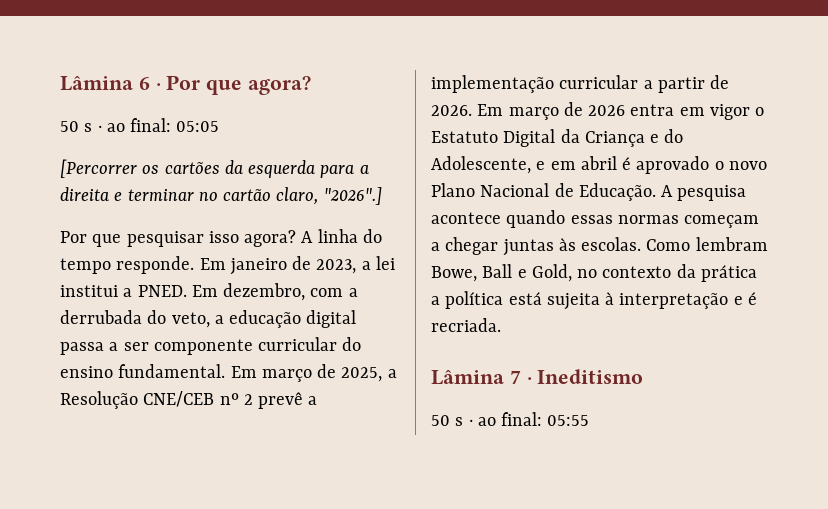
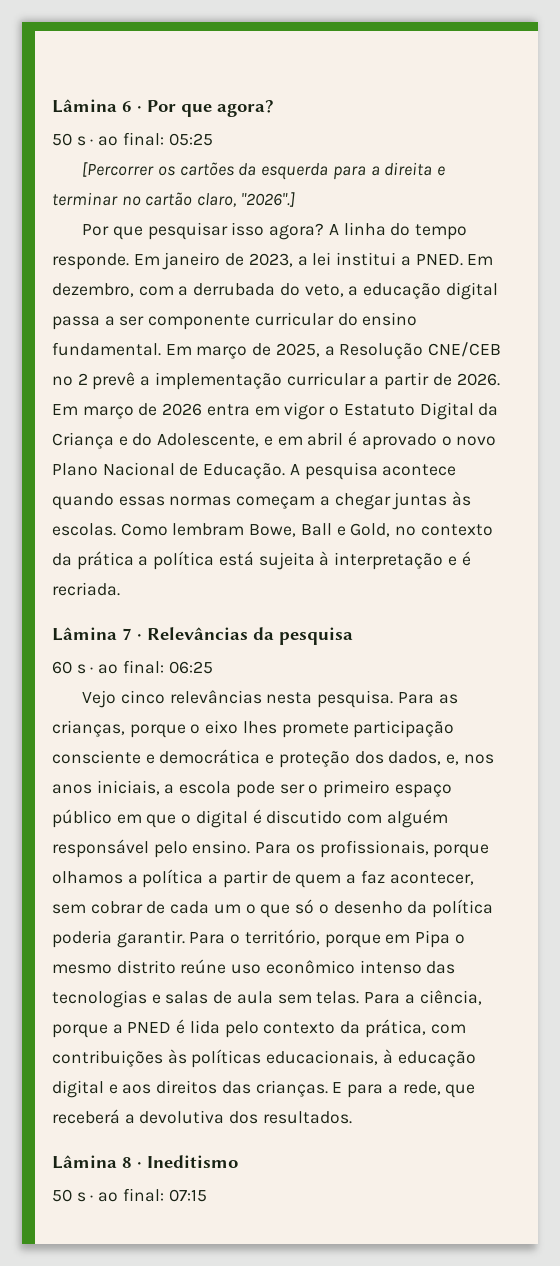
- 50 s · ao final: 05:05
+ 50 s · ao final: 05:25
- Lâmina 7 · Ineditismo
+ Lâmina 7 · Relevâncias da pesquisa
+ 60 s · ao final: 06:25
+ Vejo cinco relevâncias nesta pesquisa. Para as crianças, porque o eixo lhes promete participação consciente e democrática e proteção dos dados, e, nos anos iniciais, a escola pode ser o primeiro espaço público em que o digital é discutido com alguém responsável pelo ensino. Para os profissionais, porque olhamos a política a partir de quem a faz acontecer, sem cobrar de cada um o que só o desenho da política poderia garantir. Para o território, porque em Pipa o mesmo distrito reúne uso econômico intenso das tecnologias e salas de aula sem telas. Para a ciência, porque a PNED é lida pelo contexto da prática, com contribuições às políticas educacionais, à educação digital e aos direitos das crianças. E para a rede, que receberá a devolutiva dos resultados.
+ Lâmina 8 · Ineditismo
- 50 s · ao final: 05:55
+ 50 s · ao final: 07:15

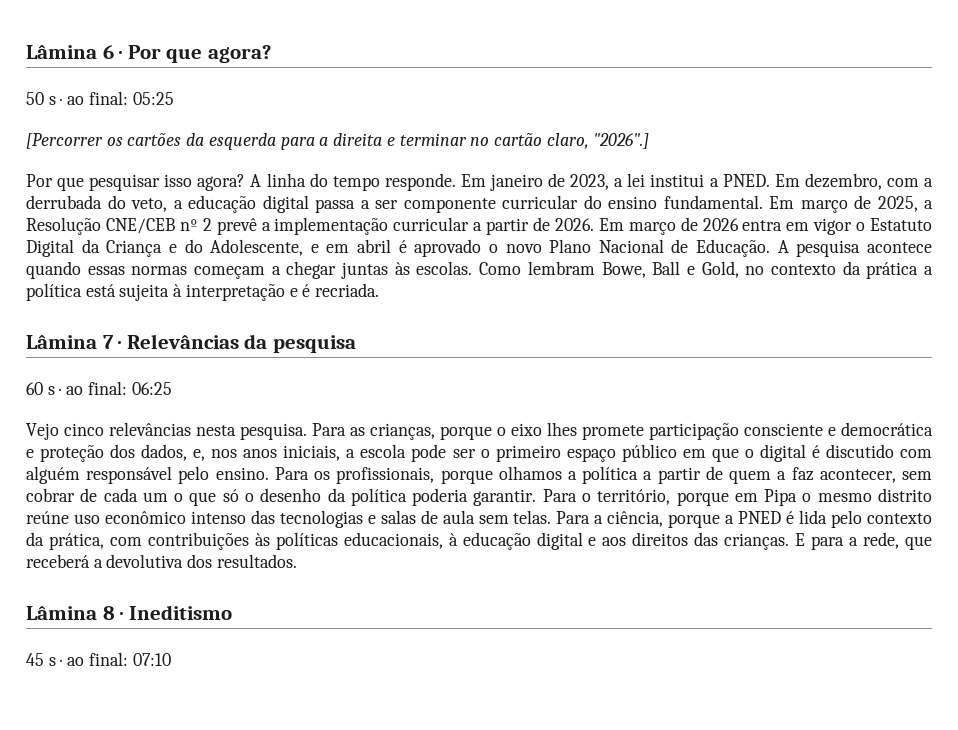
- 50 s · ao final: 07:15
+ 45 s · ao final: 07:10

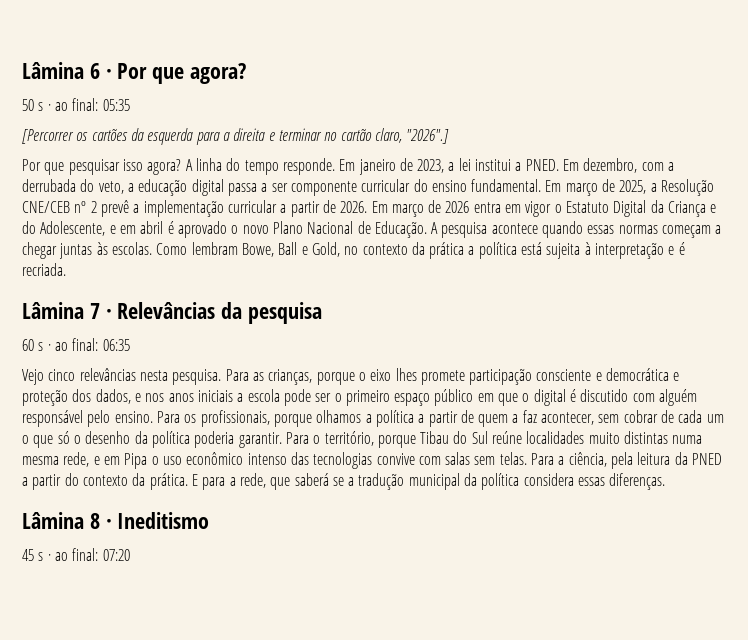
- 50 s · ao final: 05:25
+ 50 s · ao final: 05:35
- 60 s · ao final: 06:25
+ 60 s · ao final: 06:35
- Para as crianças, porque o eixo lhes promete participação consciente e democrática e proteção dos dados, e, nos anos iniciais, a escola pode ser o primeiro espaço público em que o digital é discutido com alguém responsável pelo ensino.
+ Para as crianças, porque o eixo lhes promete participação consciente e democrática e proteção dos dados, e nos anos iniciais a escola pode ser o primeiro espaço público em que o digital é discutido com alguém responsável pelo ensino.
- Para o território, porque em Pipa o mesmo distrito reúne uso econômico intenso das tecnologias e salas de aula sem telas.
+ Para o território, porque Tibau do Sul reúne localidades muito distintas numa mesma rede, e em Pipa o uso econômico intenso das tecnologias convive com salas sem telas.
- Para a ciência, porque a PNED é lida pelo contexto da prática, com contribuições às políticas educacionais, à educação digital e aos direitos das crianças.
+ Para a ciência, pela leitura da PNED a partir do contexto da prática.
- E para a rede, que receberá a devolutiva dos resultados.
+ E para a rede, que saberá se a tradução municipal da política considera essas diferenças.
- 45 s · ao final: 07:10
+ 45 s · ao final: 07:20

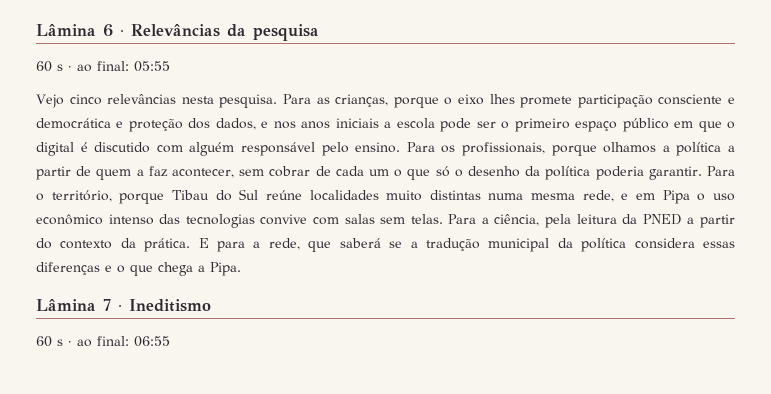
- Lâmina 6 · Por que agora?
- 50 s · ao final: 05:35
- [Percorrer os cartões da esquerda para a direita e terminar no cartão claro, "2026".]
- Por que pesquisar isso agora? A linha do tempo responde. Em janeiro de 2023, a lei institui a PNED. Em dezembro, com a derrubada do veto, a educação digital passa a ser componente curricular do ensino fundamental. Em março de 2025, a Resolução CNE/CEB nº 2 prevê a implementação curricular a partir de 2026. Em março de 2026 entra em vigor o Estatuto Digital da Criança e do Adolescente, e em abril é aprovado o novo Plano Nacional de Educação. A pesquisa acontece quando essas normas começam a chegar juntas às escolas. Como lembram Bowe, Ball e Gold, no contexto da prática a política está sujeita à interpretação e é recriada.
- Lâmina 7 · Relevâncias da pesquisa
+ Lâmina 6 · Relevâncias da pesquisa
- 60 s · ao final: 06:35
+ 60 s · ao final: 05:55
- E para a rede, que saberá se a tradução municipal da política considera essas diferenças.
- Lâmina 8 · Ineditismo
+ E para a rede, que saberá se a tradução municipal da política considera essas diferenças e o que chega a Pipa.
+ Lâmina 7 · Ineditismo
- 45 s · ao final: 07:20
+ 60 s · ao final: 06:55

